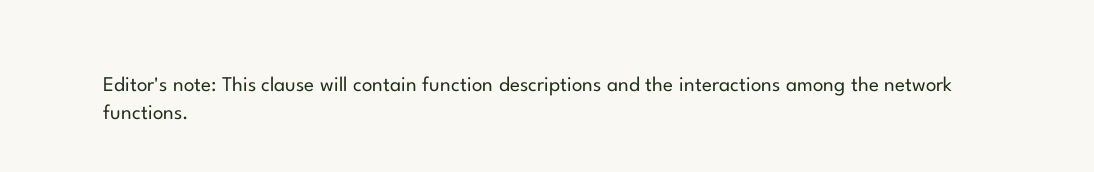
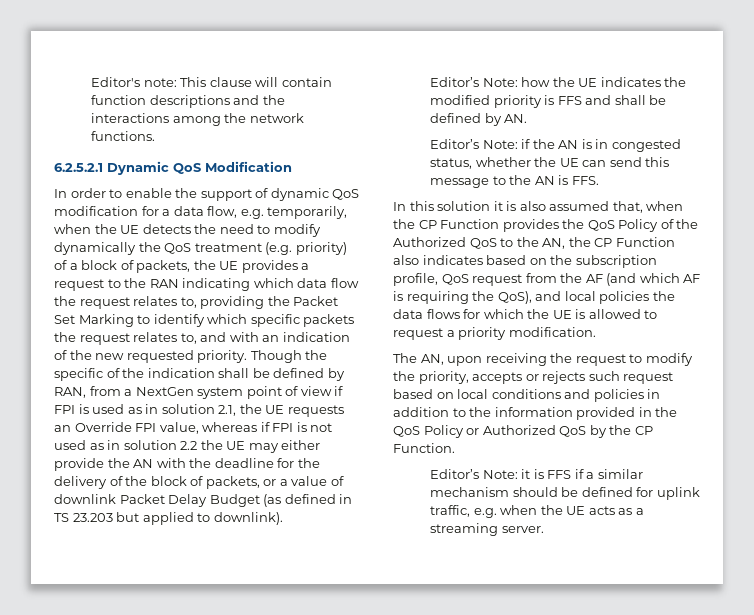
+ 6.2.5.2.1 Dynamic QoS Modification
+ In order to enable the support of dynamic QoS modification for a data flow, e.g. temporarily, when the UE detects the need to modify dynamically the QoS treatment (e.g. priority) of a block of packets, the UE provides a request to the RAN indicating which data flow the request relates to, providing the Packet Set Marking to identify which specific packets the request relates to, and with an indication of the new requested priority. Though the specific of the indication shall be defined by RAN, from a NextGen system point of view if FPI is used as in solution 2.1, the UE requests an Override FPI value, whereas if FPI is not used as in solution 2.2 the UE may either provide the AN with the deadline for the delivery of the block of packets, or a value of downlink Packet Delay Budget (as defined in TS 23.203 but applied to downlink).
+ Editor’s Note: how the UE indicates the modified priority is FFS and shall be defined by AN.
+ Editor’s Note: if the AN is in congested status, whether the UE can send this message to the AN is FFS.
+ In this solution it is also assumed that, when the CP Function provides the QoS Policy of the Authorized QoS to the AN, the CP Function also indicates based on the subscription profile, QoS request from the AF (and which AF is requiring the QoS), and local policies the data flows for which the UE is allowed to request a priority modification.
+ The AN, upon receiving the request to modify the priority, accepts or rejects such request based on local conditions and policies in addition to the information provided in the QoS Policy or Authorized QoS by the CP Function.
+ Editor’s Note: it is FFS if a similar mechanism should be defined for uplink traffic, e.g. when the UE acts as a streaming server.

